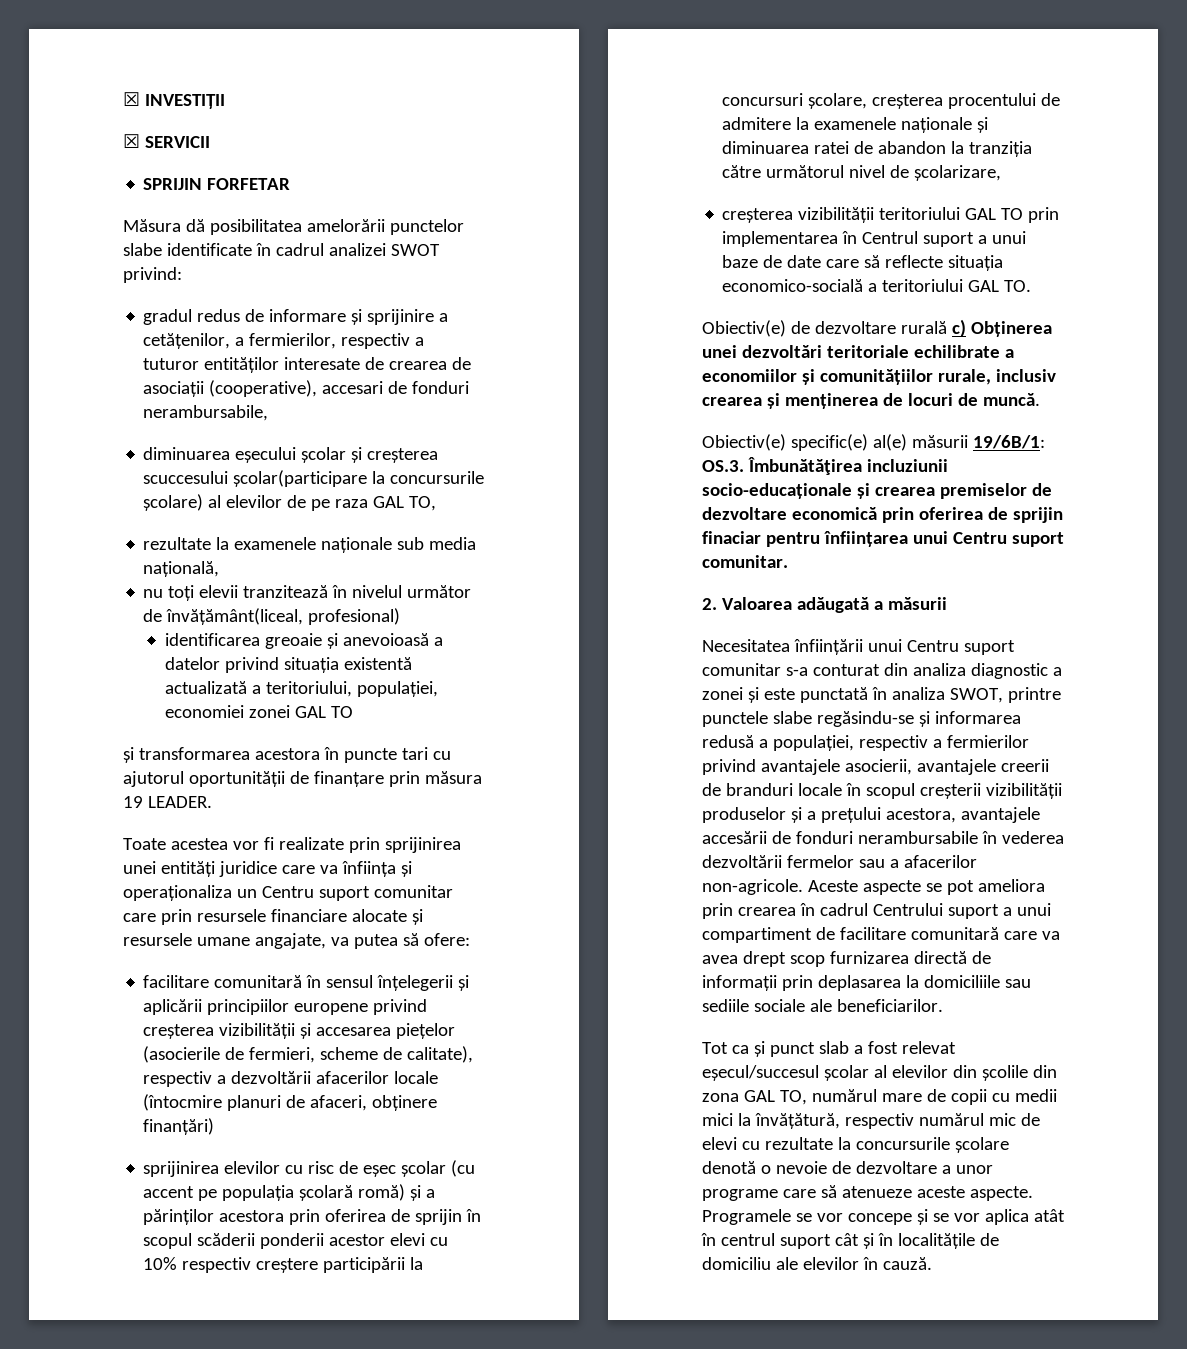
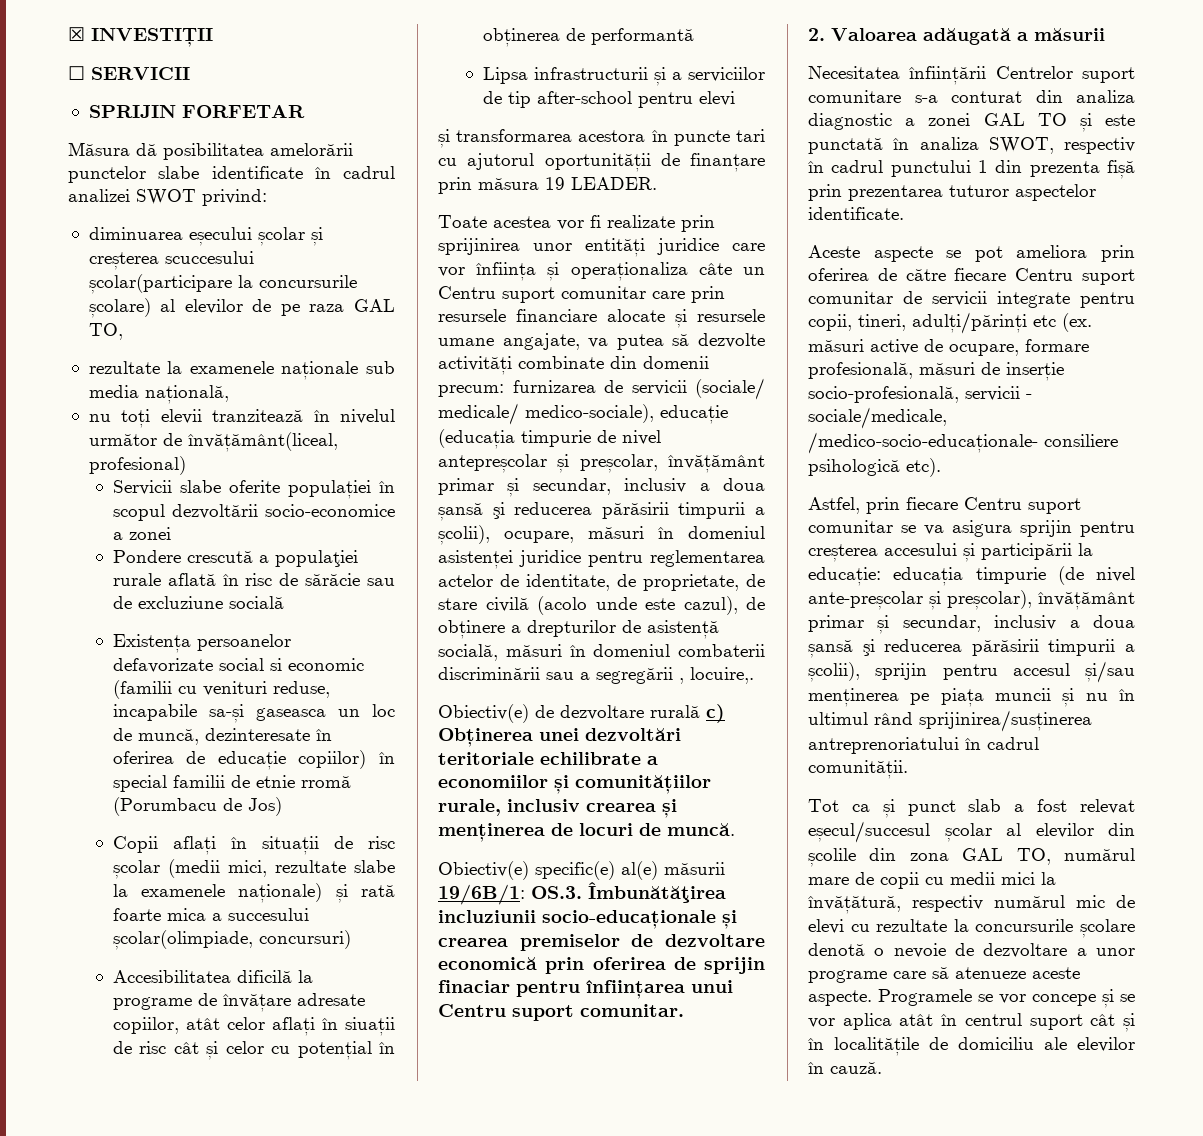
- ☒ SERVICII
+ ☐ SERVICII
- gradul redus de informare și sprijinire a cetățenilor, a fermierilor, respectiv a tuturor entităților interesate de crearea de asociații (cooperative), accesari de fonduri nerambursabile,
- identificarea greoaie și anevoioasă a datelor privind situația existentă actualizată a teritoriului, populației, economiei zonei GAL TO
+ Servicii slabe oferite populației în scopul dezvoltării socio-economice a zonei
+ Pondere crescută a populaţiei rurale aflată în risc de sărăcie sau de excluziune socială
+ Existența persoanelor defavorizate social si economic (familii cu venituri reduse, incapabile sa-și gaseasca un loc de muncă, dezinteresate în oferirea de educație copiilor) în special familii de etnie rromă (Porumbacu de Jos)
+ Copii aflați în situații de risc școlar (medii mici, rezultate slabe la examenele naționale) și rată foarte mica a succesului școlar(olimpiade, concursuri)
+ Accesibilitatea dificilă la programe de învățare adresate copiilor, atât celor aflați în siuații de risc cât și celor cu potențial în obținerea de performantă
+ Lipsa infrastructurii și a serviciilor de tip after-school pentru elevi
- Toate acestea vor fi realizate prin sprijinirea unei entități juridice care va înființa și operaționaliza un Centru suport comunitar care prin resursele financiare alocate și resursele umane angajate, va putea să ofere:
- facilitare comunitară în sensul înțelegerii și aplicării principiilor europene privind creșterea vizibilității și accesarea piețelor (asocierile de fermieri, scheme de calitate), respectiv a dezvoltării afacerilor locale (întocmire planuri de afaceri, obținere finanțări)
- sprijinirea elevilor cu risc de eșec școlar (cu accent pe populația școlară romă) și a părinților acestora prin oferirea de sprijin în scopul scăderii ponderii acestor elevi cu 10% respectiv creștere participării la concursuri școlare, creșterea procentului de admitere la examenele naționale și diminuarea ratei de abandon la tranziția către următorul nivel de școlarizare,
- creșterea vizibilității teritoriului GAL TO prin implementarea în Centrul suport a unui baze de date care să reflecte situația economico-socială a teritoriului GAL TO.
+ Toate acestea vor fi realizate prin sprijinirea unor entități juridice care vor înființa și operaționaliza câte un Centru suport comunitar care prin resursele financiare alocate și resursele umane angajate, va putea să dezvolte activități combinate din domenii precum: furnizarea de servicii (sociale/ medicale/ medico-sociale), educație (educația timpurie de nivel antepreșcolar și preșcolar, învățământ primar și secundar, inclusiv a doua șansă şi reducerea părăsirii timpurii a școlii), ocupare, măsuri în domeniul asistenței juridice pentru reglementarea actelor de identitate, de proprietate, de stare civilă (acolo unde este cazul), de obținere a drepturilor de asistență socială, măsuri în domeniul combaterii discriminării sau a segregării , locuire,.
- Necesitatea înființării unui Centru suport comunitar s-a conturat din analiza diagnostic a zonei și este punctată în analiza SWOT, printre punctele slabe regăsindu-se și informarea redusă a populației, respectiv a fermierilor privind avantajele asocierii, avantajele creerii de branduri locale în scopul creșterii vizibilității produselor și a prețului acestora, avantajele accesării de fonduri nerambursabile în vederea dezvoltării fermelor sau a afacerilor non-agricole. Aceste aspecte se pot ameliora prin crearea în cadrul Centrului suport a unui compartiment de facilitare comunitară care va avea drept scop furnizarea directă de informații prin deplasarea la domiciliile sau sediile sociale ale beneficiarilor.
+ Necesitatea înființării Centrelor suport comunitare s-a conturat din analiza diagnostic a zonei GAL TO și este punctată în analiza SWOT, respectiv în cadrul punctului 1 din prezenta fișă prin prezentarea tuturor aspectelor identificate.
+ Aceste aspecte se pot ameliora prin oferirea de către fiecare Centru suport comunitar de servicii integrate pentru copii, tineri, adulți/părinți etc (ex. măsuri active de ocupare, formare profesională, măsuri de inserție socio-profesională, servicii - sociale/medicale, /medico-socio-educaționale- consiliere psihologică etc).
+ Astfel, prin fiecare Centru suport comunitar se va asigura sprijin pentru creșterea accesului și participării la educație: educația timpurie (de nivel ante-preșcolar și preșcolar), învățământ primar și secundar, inclusiv a doua șansă şi reducerea părăsirii timpurii a școlii), sprijin pentru accesul și/sau menținerea pe piața muncii și nu în ultimul rând sprijinirea/susținerea antreprenoriatului în cadrul comunității.

